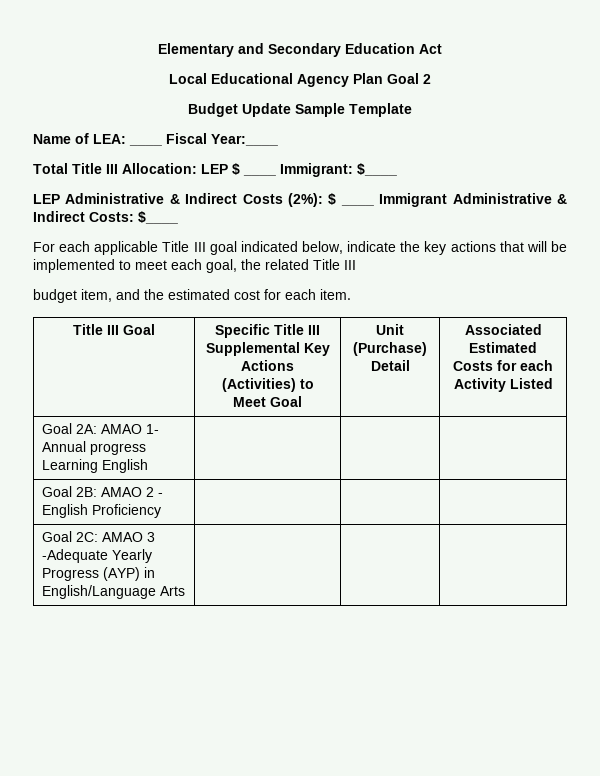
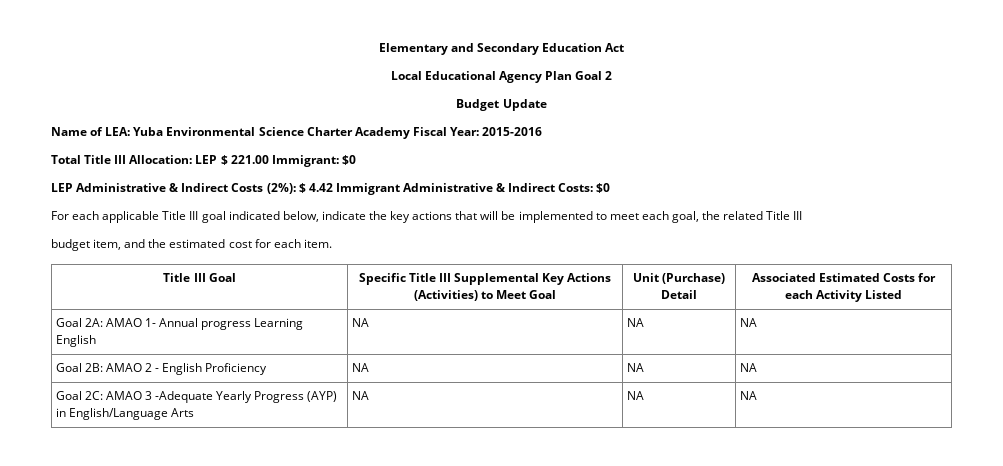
- Budget Update Sample Template
+ Budget Update
- Name of LEA: ____ Fiscal Year:____
+ Name of LEA: Yuba Environmental Science Charter Academy Fiscal Year: 2015-2016
- Total Title III Allocation: LEP $ ____ Immigrant: $____
+ Total Title III Allocation: LEP $ 221.00 Immigrant: $0
- LEP Administrative & Indirect Costs (2%): $ ____ Immigrant Administrative & Indirect Costs: $____
+ LEP Administrative & Indirect Costs (2%): $ 4.42 Immigrant Administrative & Indirect Costs: $0
- Goal 2A: AMAO 1- Annual progress Learning English | | |
+ Goal 2A: AMAO 1- Annual progress Learning English | NA | NA | NA
- Goal 2B: AMAO 2 - English Proficiency | | |
+ Goal 2B: AMAO 2 - English Proficiency | NA | NA | NA
- Goal 2C: AMAO 3 -Adequate Yearly Progress (AYP) in English/Language Arts | | |
+ Goal 2C: AMAO 3 -Adequate Yearly Progress (AYP) in English/Language Arts | NA | NA | NA

